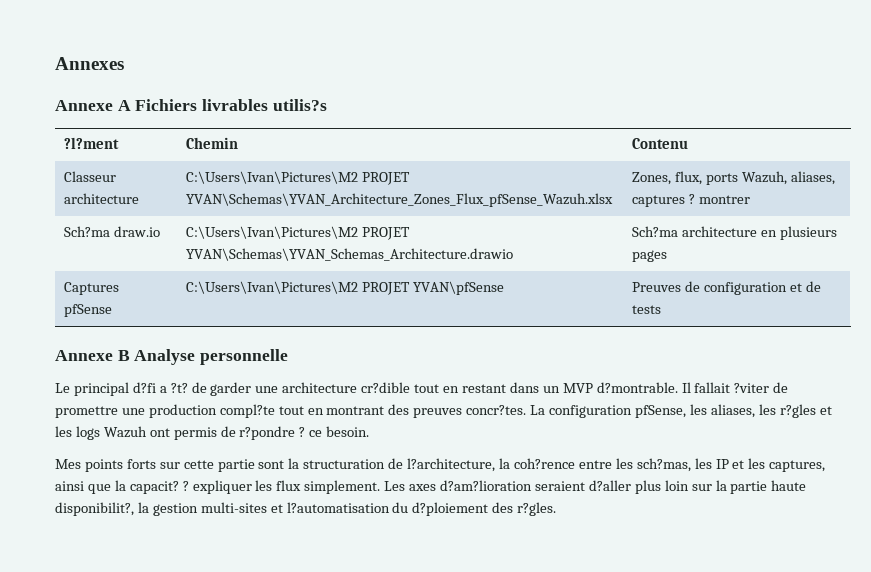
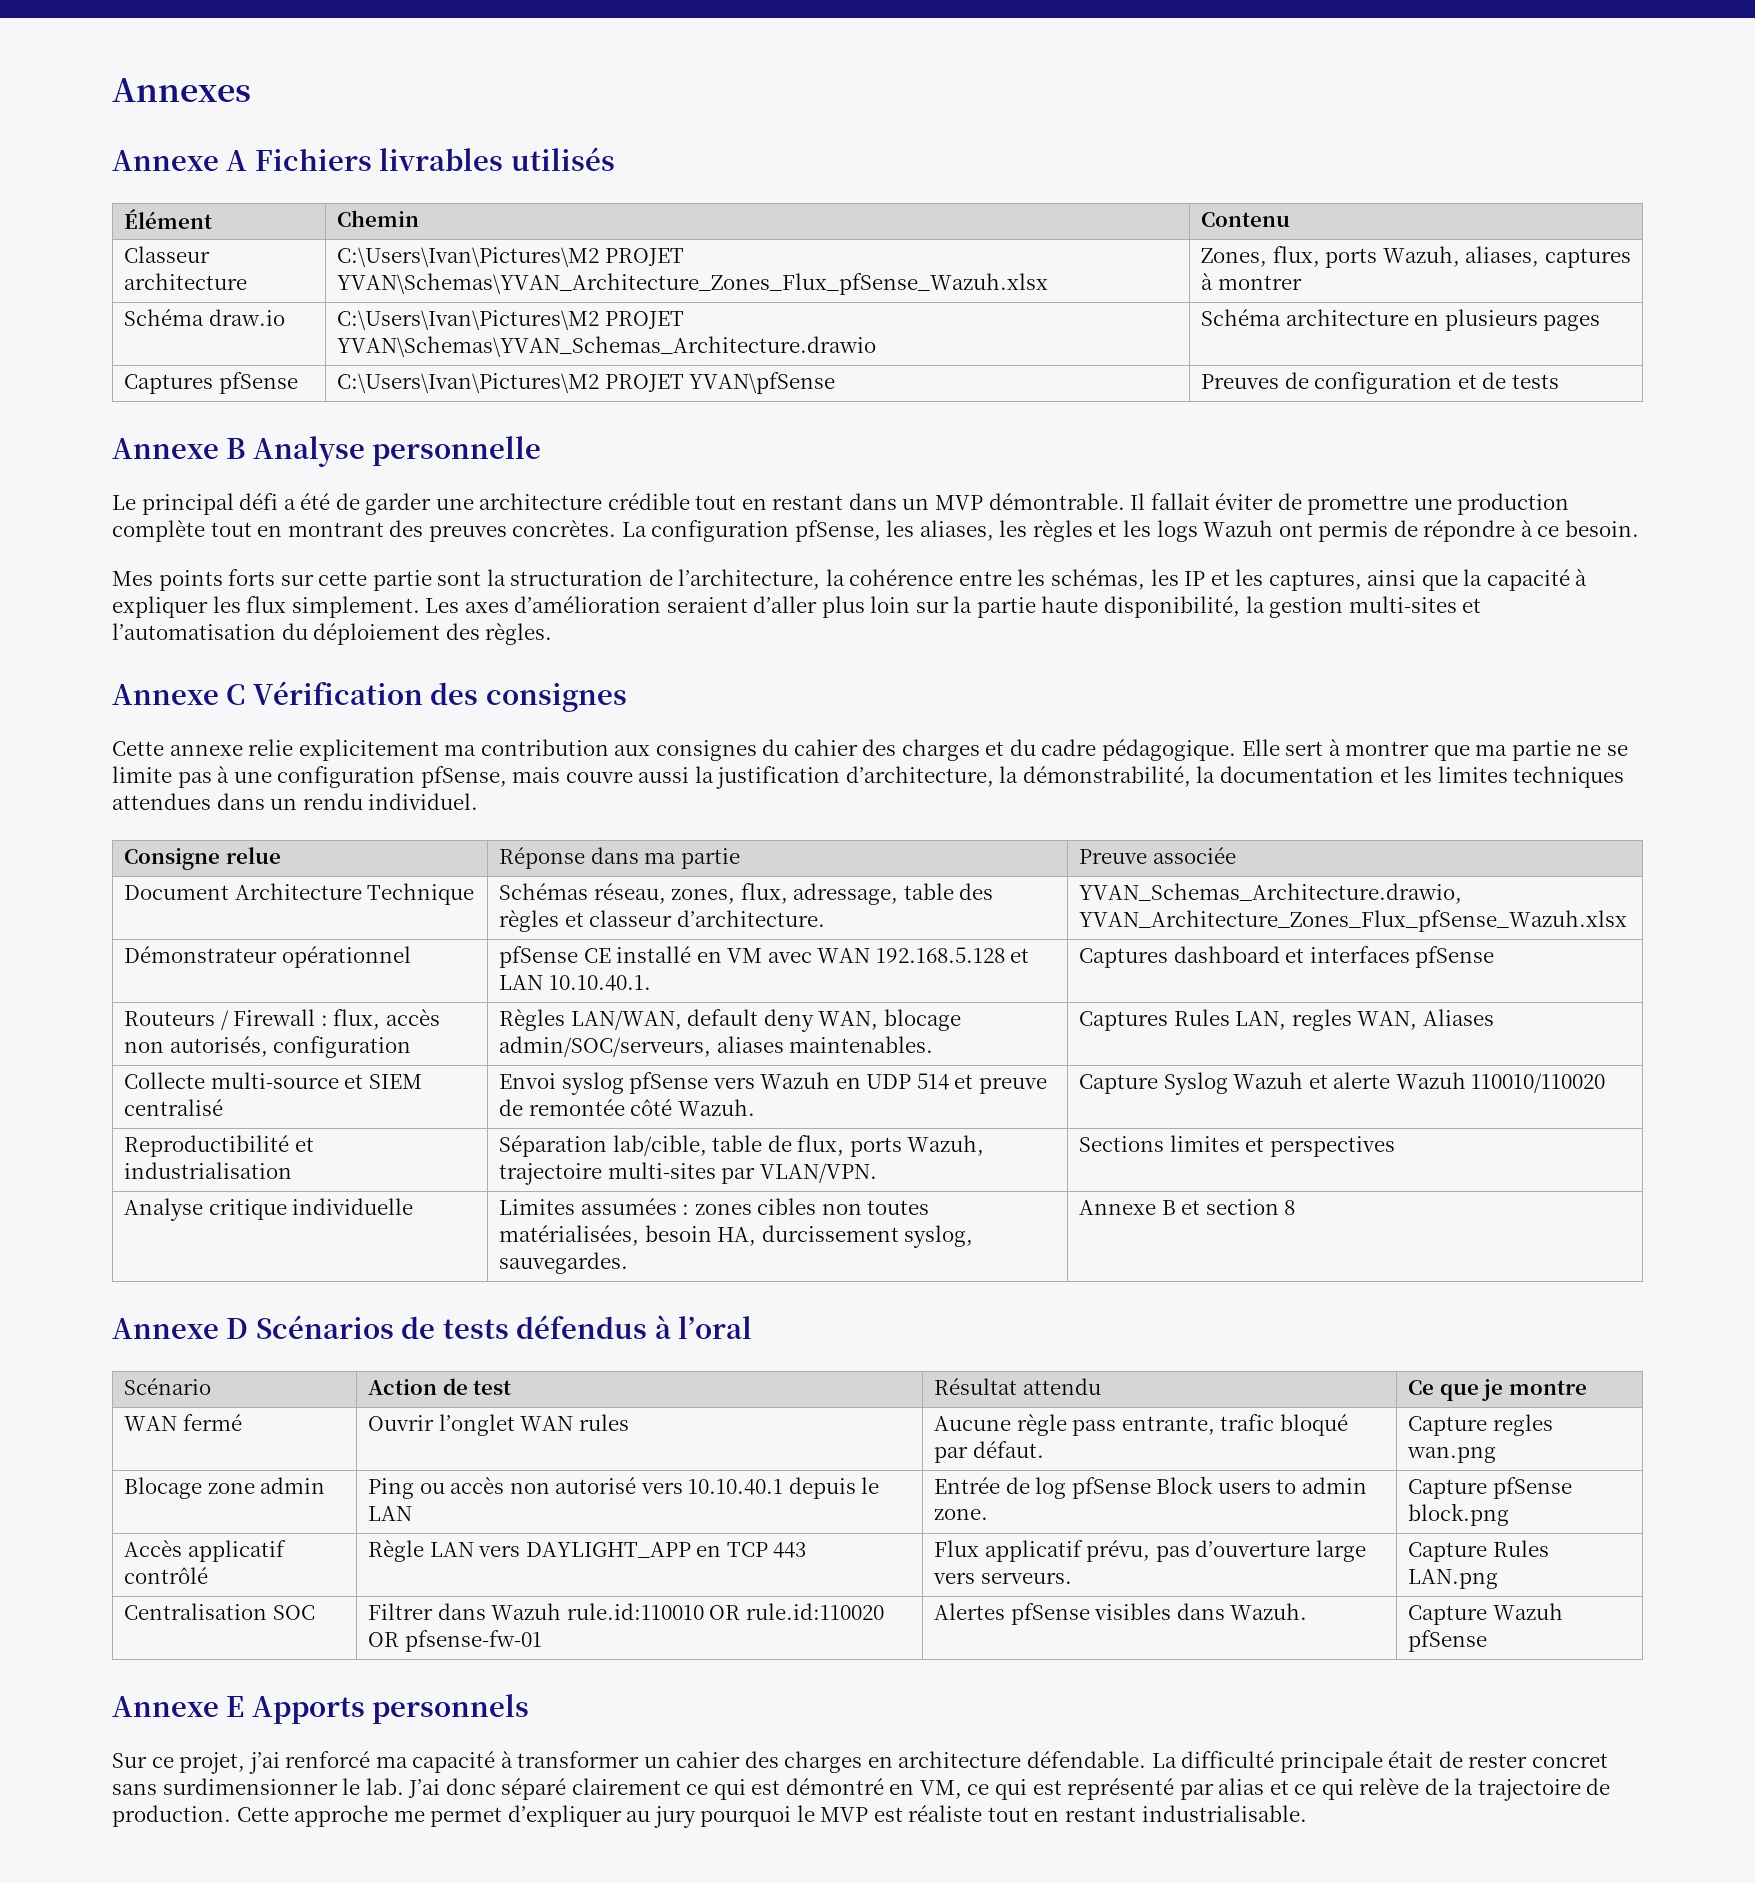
- Annexe A Fichiers livrables utilis?s
- ?l?ment | Chemin | Contenu
+ Annexe A Fichiers livrables utilisés
+ Élément | Chemin | Contenu
- Classeur architecture | C:\Users\Ivan\Pictures\M2 PROJET YVAN\Schemas\YVAN_Architecture_Zones_Flux_pfSense_Wazuh.xlsx | Zones, flux, ports Wazuh, aliases, captures ? montrer
+ Classeur architecture | C:\Users\Ivan\Pictures\M2 PROJET YVAN\Schemas\YVAN_Architecture_Zones_Flux_pfSense_Wazuh.xlsx | Zones, flux, ports Wazuh, aliases, captures à montrer
- Sch?ma draw.io | C:\Users\Ivan\Pictures\M2 PROJET YVAN\Schemas\YVAN_Schemas_Architecture.drawio | Sch?ma architecture en plusieurs pages
+ Schéma draw.io | C:\Users\Ivan\Pictures\M2 PROJET YVAN\Schemas\YVAN_Schemas_Architecture.drawio | Schéma architecture en plusieurs pages
- Le principal d?fi a ?t? de garder une architecture cr?dible tout en restant dans un MVP d?montrable.
+ Le principal défi a été de garder une architecture crédible tout en restant dans un MVP démontrable.
- Il fallait ?viter de promettre une production compl?te tout en montrant des preuves concr?tes.
+ Il fallait éviter de promettre une production complète tout en montrant des preuves concrètes.
- La configuration pfSense, les aliases, les r?gles et les logs Wazuh ont permis de r?pondre ? ce besoin.
+ La configuration pfSense, les aliases, les règles et les logs Wazuh ont permis de répondre à ce besoin.
- Mes points forts sur cette partie sont la structuration de l?architecture, la coh?rence entre les sch?mas, les IP et les captures, ainsi que la capacit? ? expliquer les flux simplement.
+ Mes points forts sur cette partie sont la structuration de l’architecture, la cohérence entre les schémas, les IP et les captures, ainsi que la capacité à expliquer les flux simplement.
- Les axes d?am?lioration seraient d?aller plus loin sur la partie haute disponibilit?, la gestion multi-sites et l?automatisation du d?ploiement des r?gles.
+ Les axes d’amélioration seraient d’aller plus loin sur la partie haute disponibilité, la gestion multi-sites et l’automatisation du déploiement des règles.
+ Annexe C Vérification des consignes
+ Cette annexe relie explicitement ma contribution aux consignes du cahier des charges et du cadre pédagogique. Elle sert à montrer que ma partie ne se limite pas à une configuration pfSense, mais couvre aussi la justification d’architecture, la démonstrabilité, la documentation et les limites techniques attendues dans un rendu individuel.
+ Consigne relue | Réponse dans ma partie | Preuve associée
+ Document Architecture Technique | Schémas réseau, zones, flux, adressage, table des règles et classeur d’architecture. | YVAN_Schemas_Architecture.drawio, YVAN_Architecture_Zones_Flux_pfSense_Wazuh.xlsx
+ Démonstrateur opérationnel | pfSense CE installé en VM avec WAN 192.168.5.128 et LAN 10.10.40.1. | Captures dashboard et interfaces pfSense
+ Routeurs / Firewall : flux, accès non autorisés, configuration | Règles LAN/WAN, default deny WAN, blocage admin/SOC/serveurs, aliases maintenables. | Captures Rules LAN, regles WAN, Aliases
+ Collecte multi-source et SIEM centralisé | Envoi syslog pfSense vers Wazuh en UDP 514 et preuve de remontée côté Wazuh. | Capture Syslog Wazuh et alerte Wazuh 110010/110020
+ Reproductibilité et industrialisation | Séparation lab/cible, table de flux, ports Wazuh, trajectoire multi-sites par VLAN/VPN. | Sections limites et perspectives
+ Analyse critique individuelle | Limites assumées : zones cibles non toutes matérialisées, besoin HA, durcissement syslog, sauvegardes. | Annexe B et section 8
+ Annexe D Scénarios de tests défendus à l’oral
+ Scénario | Action de test | Résultat attendu | Ce que je montre
+ WAN fermé | Ouvrir l’onglet WAN rules | Aucune règle pass entrante, trafic bloqué par défaut. | Capture regles wan.png
+ Blocage zone admin | Ping ou accès non autorisé vers 10.10.40.1 depuis le LAN | Entrée de log pfSense Block users to admin zone. | Capture pfSense block.png
+ Accès applicatif contrôlé | Règle LAN vers DAYLIGHT_APP en TCP 443 | Flux applicatif prévu, pas d’ouverture large vers serveurs. | Capture Rules LAN.png
+ Centralisation SOC | Filtrer dans Wazuh rule.id:110010 OR rule.id:110020 OR pfsense-fw-01 | Alertes pfSense visibles dans Wazuh. | Capture Wazuh pfSense
+ Annexe E Apports personnels
+ Sur ce projet, j’ai renforcé ma capacité à transformer un cahier des charges en architecture défendable. La difficulté principale était de rester concret sans surdimensionner le lab. J’ai donc séparé clairement ce qui est démontré en VM, ce qui est représenté par alias et ce qui relève de la trajectoire de production. Cette approche me permet d’expliquer au jury pourquoi le MVP est réaliste tout en restant industrialisable.

